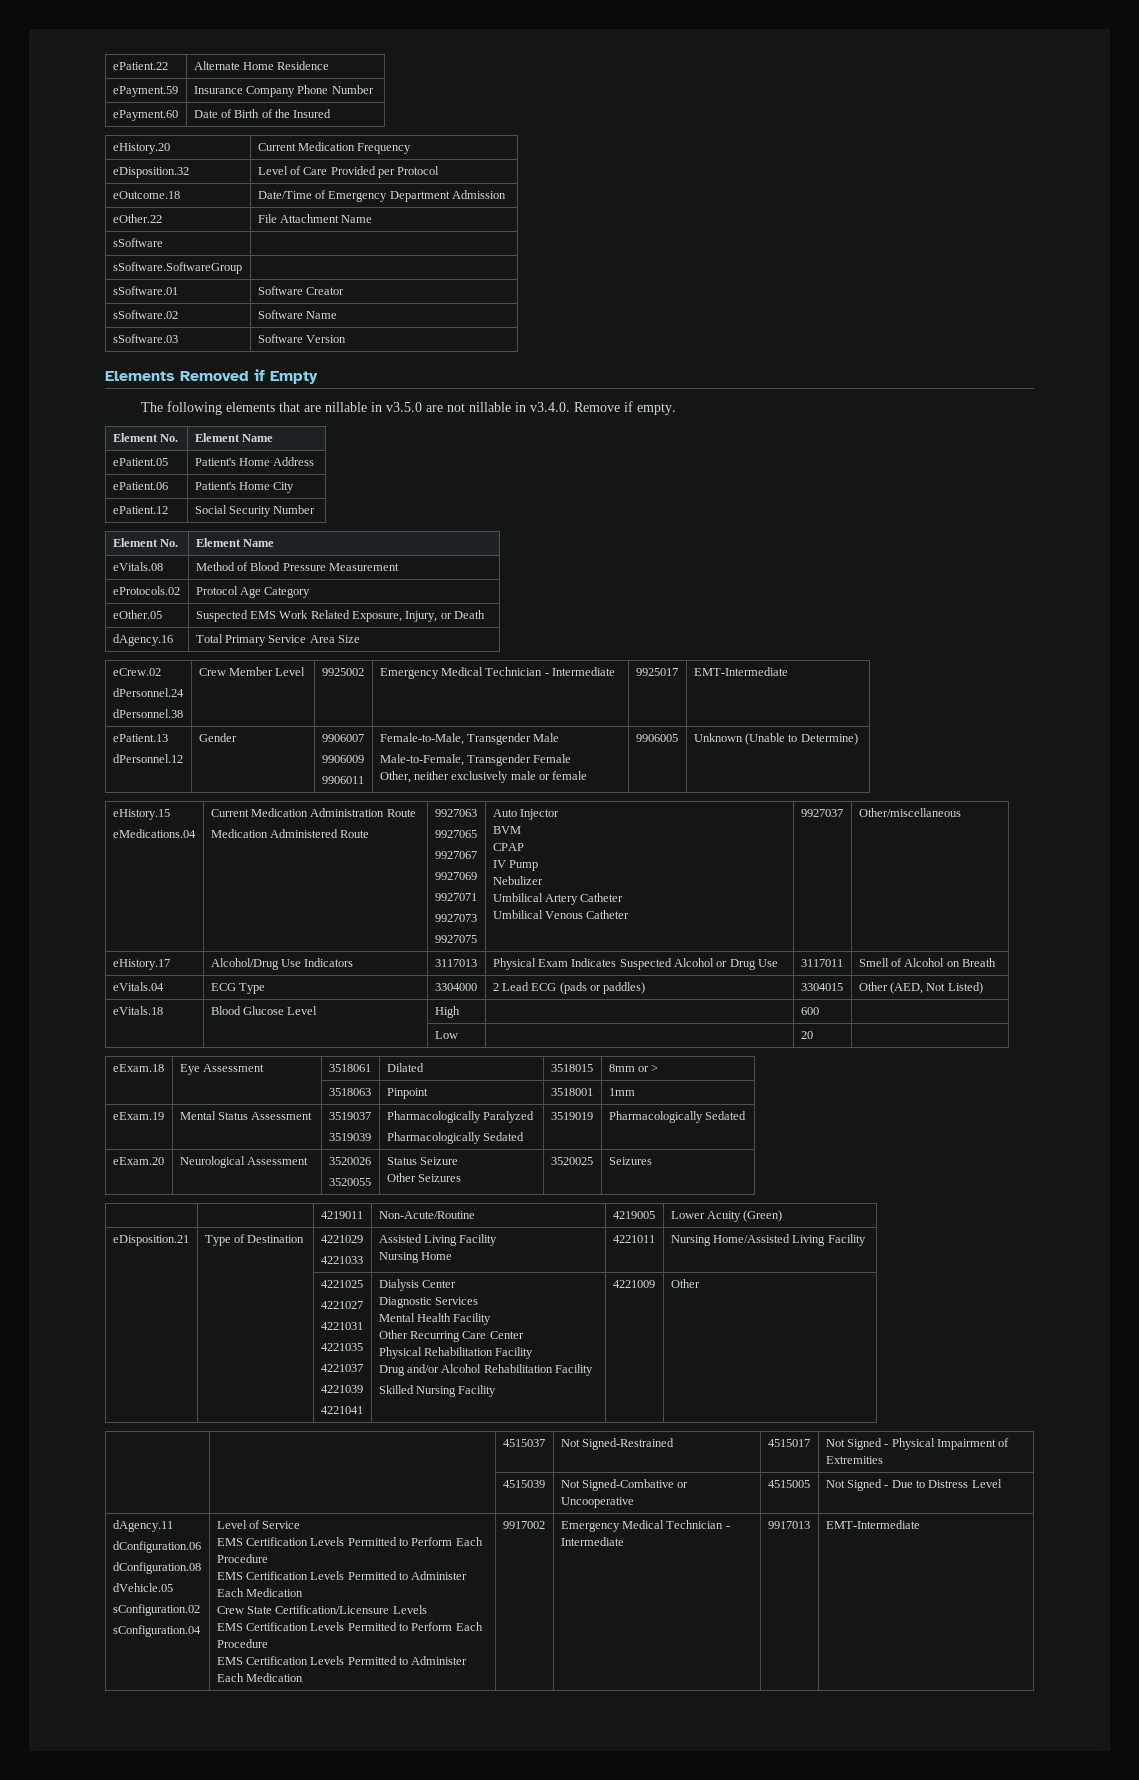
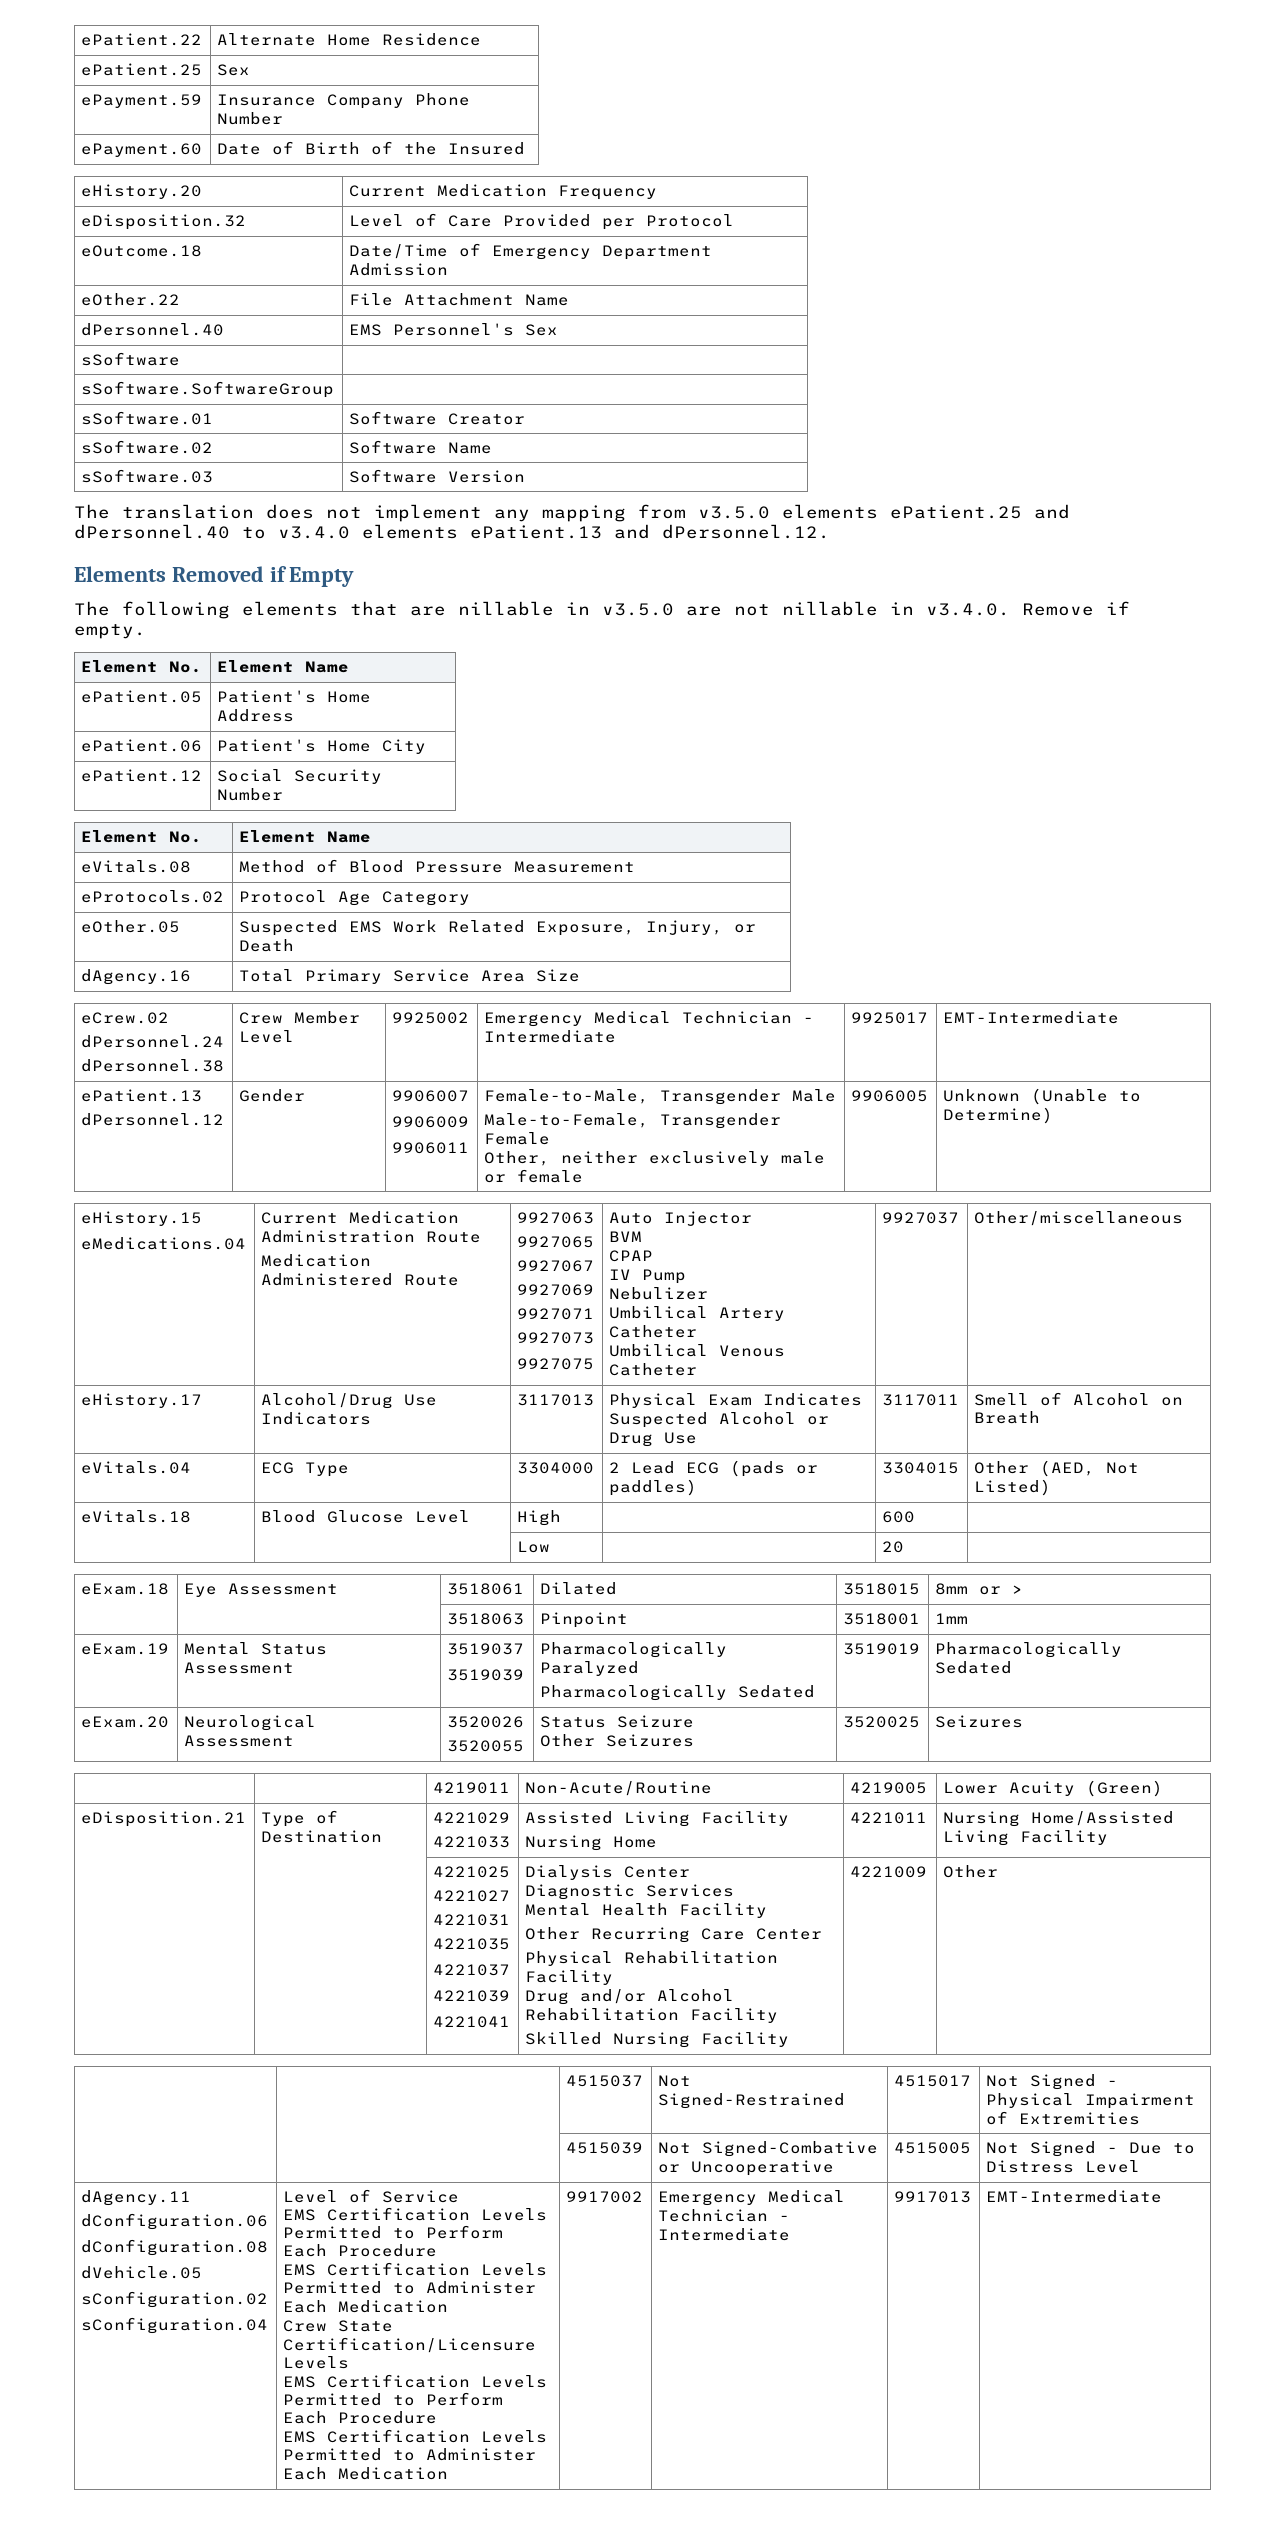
+ ePatient.25 | Sex
+ dPersonnel.40 | EMS Personnel's Sex
+ The translation does not implement any mapping from v3.5.0 elements ePatient.25 and dPersonnel.40 to v3.4.0 elements ePatient.13 and dPersonnel.12.

